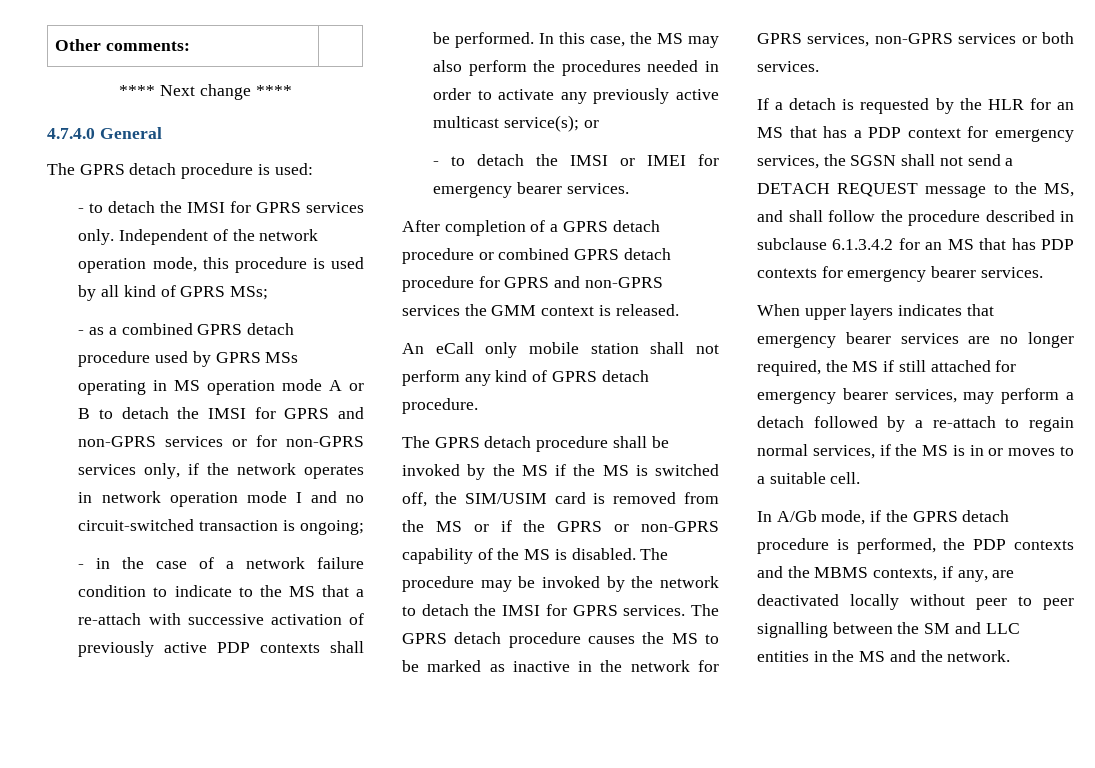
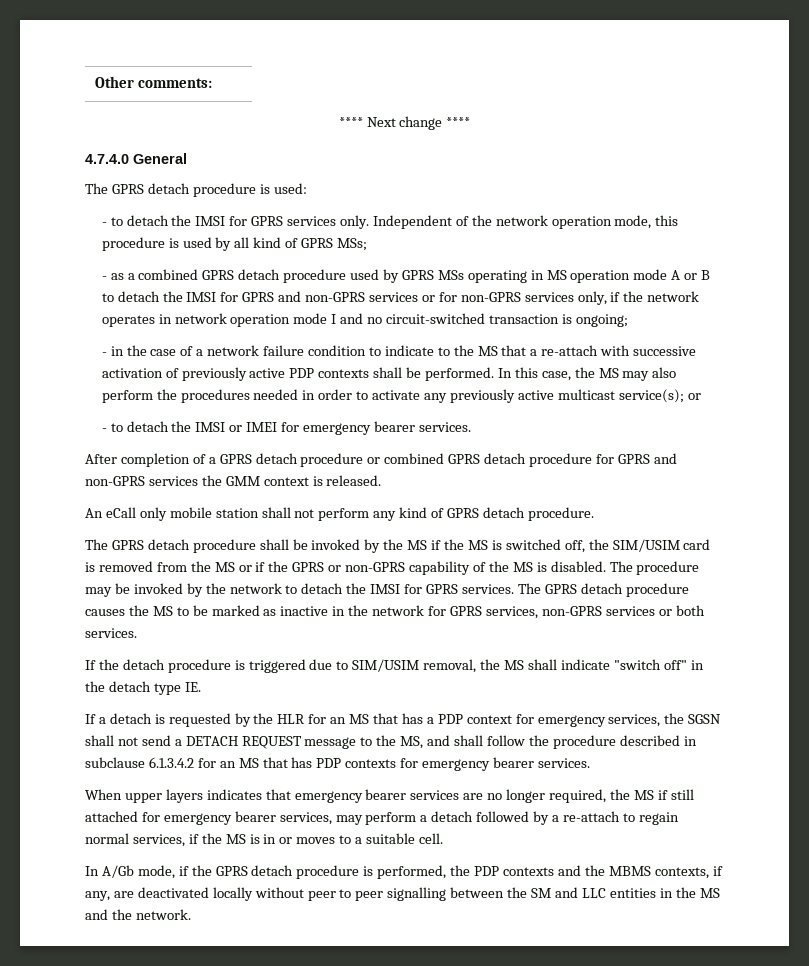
+ If the detach procedure is triggered due to SIM/USIM removal, the MS shall indicate "switch off" in the detach type IE.

